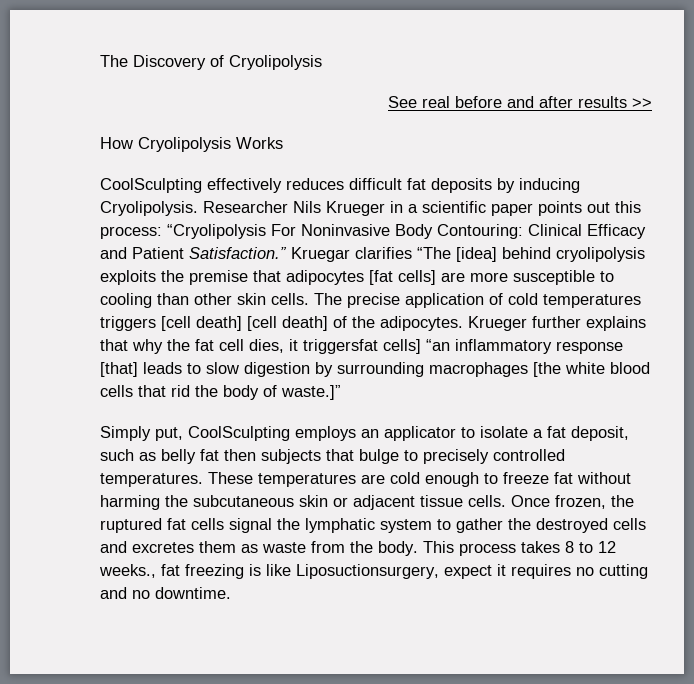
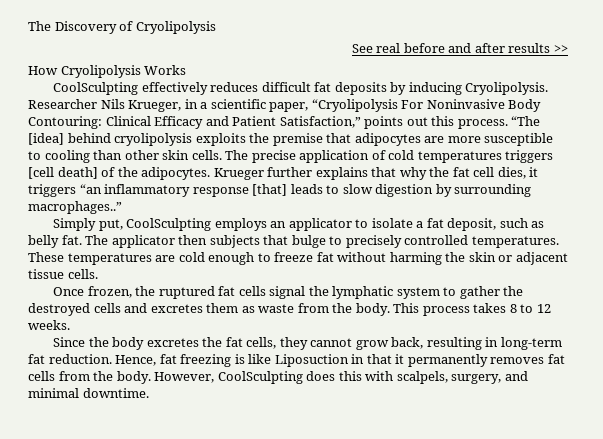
- Researcher Nils Krueger in a scientific paper points out this process: “Cryolipolysis For Noninvasive Body Contouring: Clinical Efficacy and Patient Satisfaction.” Kruegar clarifies “The [idea] behind cryolipolysis exploits the premise that adipocytes [fat cells] are more susceptible to cooling than other skin cells.
+ Researcher Nils Krueger, in a scientific paper, “Cryolipolysis For Noninvasive Body Contouring: Clinical Efficacy and Patient Satisfaction,” points out this process. “The [idea] behind cryolipolysis exploits the premise that adipocytes are more susceptible to cooling than other skin cells.
- The precise application of cold temperatures triggers [cell death] [cell death] of the adipocytes.
+ The precise application of cold temperatures triggers [cell death] of the adipocytes.
- Krueger further explains that why the fat cell dies, it triggersfat cells] “an inflammatory response [that] leads to slow digestion by surrounding macrophages [the white blood cells that rid the body of waste.]”
+ Krueger further explains that why the fat cell dies, it triggers “an inflammatory response [that] leads to slow digestion by surrounding macrophages..”
- Simply put, CoolSculpting employs an applicator to isolate a fat deposit, such as belly fat then subjects that bulge to precisely controlled temperatures.
+ Simply put, CoolSculpting employs an applicator to isolate a fat deposit, such as belly fat. The applicator then subjects that bulge to precisely controlled temperatures.
- These temperatures are cold enough to freeze fat without harming the subcutaneous skin or adjacent tissue cells. Once frozen, the ruptured fat cells signal the lymphatic system to gather the destroyed cells and excretes them as waste from the body.
+ These temperatures are cold enough to freeze fat without harming the skin or adjacent tissue cells.
+ Once frozen, the ruptured fat cells signal the lymphatic system to gather the destroyed cells and excretes them as waste from the body.
- This process takes 8 to 12 weeks., fat freezing is like Liposuctionsurgery, expect it requires no cutting and no downtime.
+ This process takes 8 to 12 weeks.
+ Since the body excretes the fat cells, they cannot grow back, resulting in long-term fat reduction. Hence, fat freezing is like Liposuction in that it permanently removes fat cells from the body. However, CoolSculpting does this with scalpels, surgery, and minimal downtime.

